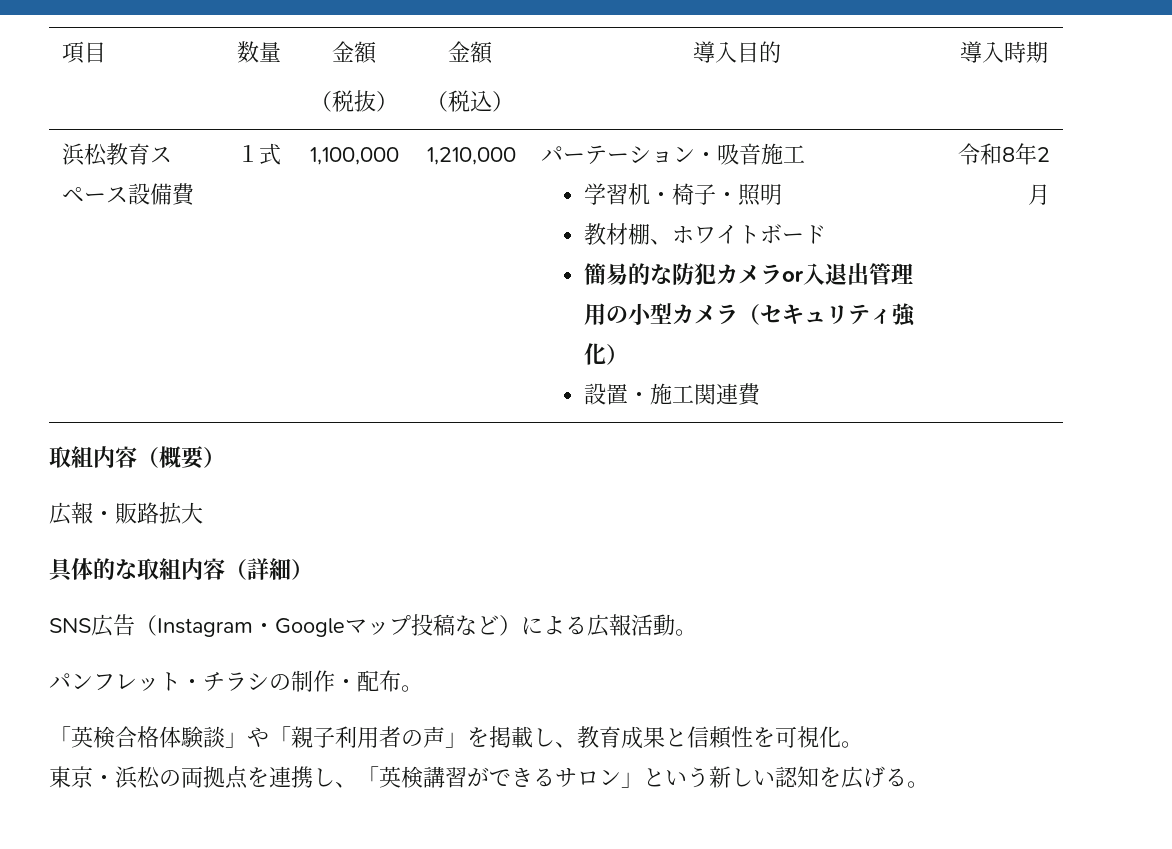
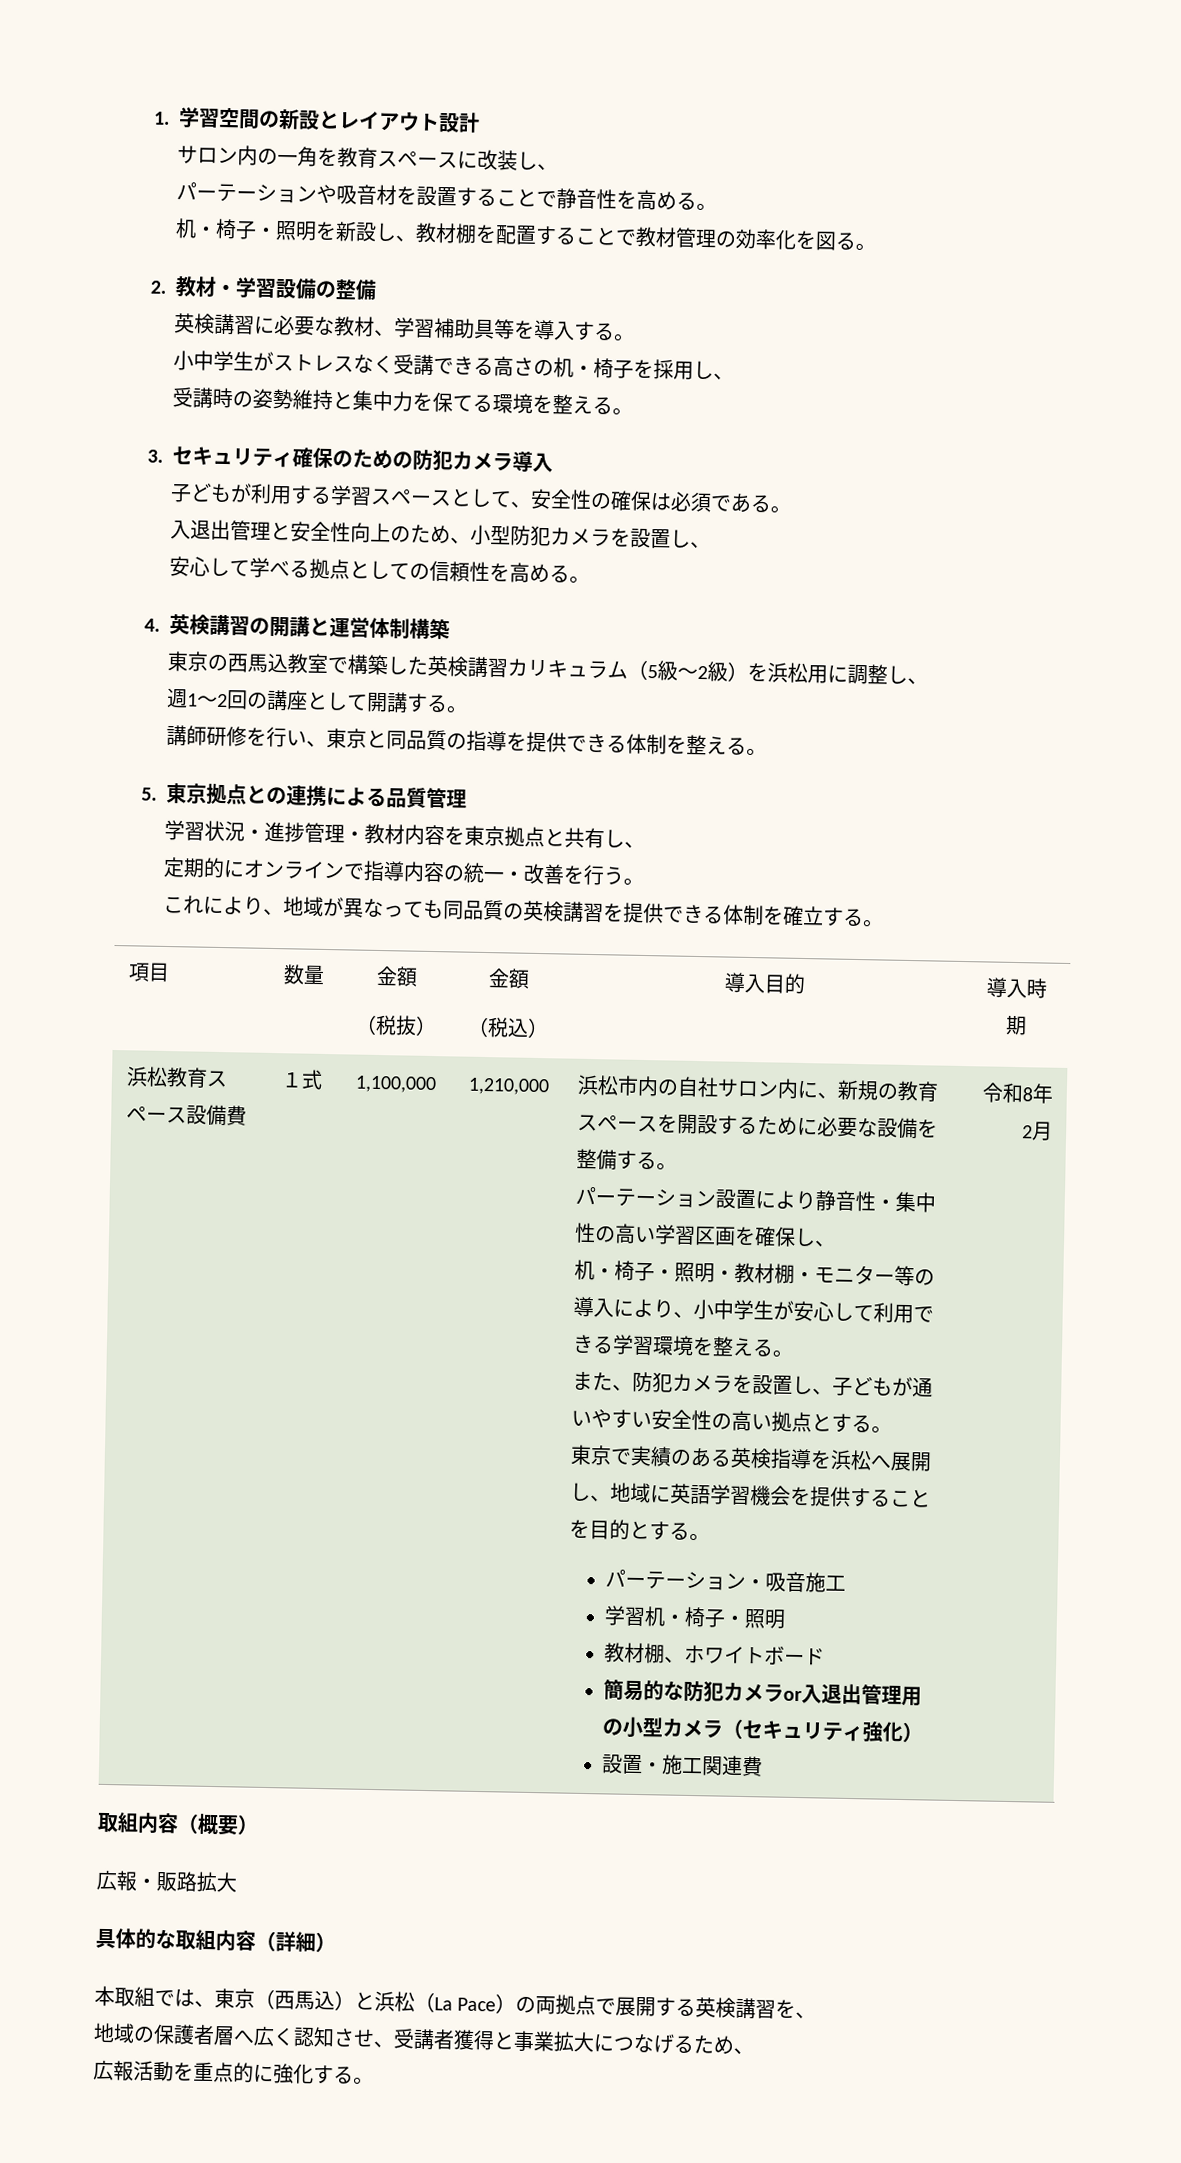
+ 1.学習空間の新設とレイアウト設計
+ サロン内の一角を教育スペースに改装し、
+ パーテーションや吸音材を設置することで静音性を高める。
+ 机・椅子・照明を新設し、教材棚を配置することで教材管理の効率化を図る。
+ 2.教材・学習設備の整備
+ 英検講習に必要な教材、学習補助具等を導入する。
+ 小中学生がストレスなく受講できる高さの机・椅子を採用し、
+ 受講時の姿勢維持と集中力を保てる環境を整える。
+ 3.セキュリティ確保のための防犯カメラ導入
+ 子どもが利用する学習スペースとして、安全性の確保は必須である。
+ 入退出管理と安全性向上のため、小型防犯カメラを設置し、
+ 安心して学べる拠点としての信頼性を高める。
+ 4.英検講習の開講と運営体制構築
+ 東京の西馬込教室で構築した英検講習カリキュラム（5級〜2級）を浜松用に調整し、
+ 週1〜2回の講座として開講する。
+ 講師研修を行い、東京と同品質の指導を提供できる体制を整える。
+ 5.東京拠点との連携による品質管理
+ 学習状況・進捗管理・教材内容を東京拠点と共有し、
+ 定期的にオンラインで指導内容の統一・改善を行う。
+ これにより、地域が異なっても同品質の英検講習を提供できる体制を確立する。
+ 浜松市内の自社サロン内に、新規の教育スペースを開設するために必要な設備を整備する。
+ パーテーション設置により静音性・集中性の高い学習区画を確保し、
+ 机・椅子・照明・教材棚・モニター等の導入により、小中学生が安心して利用できる学習環境を整える。
+ また、防犯カメラを設置し、子どもが通いやすい安全性の高い拠点とする。
+ 東京で実績のある英検指導を浜松へ展開し、地域に英語学習機会を提供することを目的とする。
- SNS広告（Instagram・Googleマップ投稿など）による広報活動。
- パンフレット・チラシの制作・配布。
- 「英検合格体験談」や「親子利用者の声」を掲載し、教育成果と信頼性を可視化。
- 東京・浜松の両拠点を連携し、「英検講習ができるサロン」という新しい認知を広げる。
+ 本取組では、東京（西馬込）と浜松（La Pace）の両拠点で展開する英検講習を、
+ 地域の保護者層へ広く認知させ、受講者獲得と事業拡大につなげるため、
+ 広報活動を重点的に強化する。

